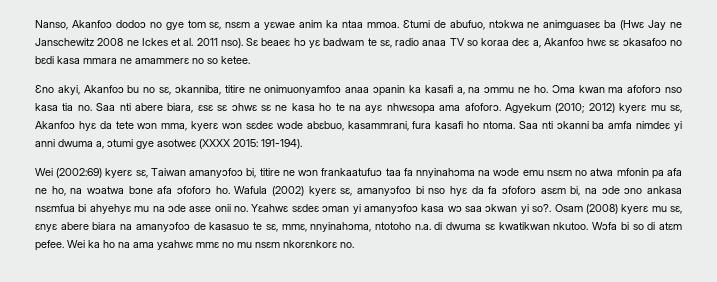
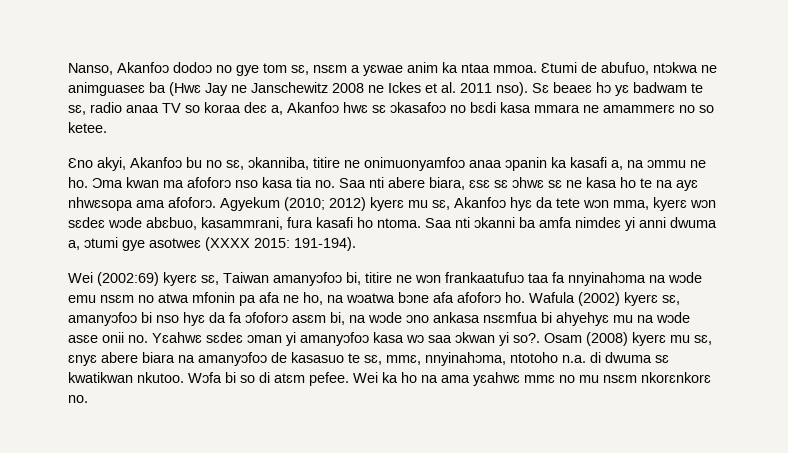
- Wei (2002:69) kyerɛ sɛ, Taiwan amanyɔfoɔ bi, titire ne wɔn frankaatufuɔ taa fa nnyinahɔma na wɔde emu nsɛm no atwa mfonin pa afa ne ho, na wɔatwa bɔne afa ɔfoforɔ ho.
+ Wei (2002:69) kyerɛ sɛ, Taiwan amanyɔfoɔ bi, titire ne wɔn frankaatufuɔ taa fa nnyinahɔma na wɔde emu nsɛm no atwa mfonin pa afa ne ho, na wɔatwa bɔne afa afoforɔ ho.
- Wafula (2002) kyerɛ sɛ, amanyɔfoɔ bi nso hyɛ da fa ɔfoforɔ asɛm bi, na ɔde ɔno ankasa nsɛmfua bi ahyehyɛ mu na ɔde asɛe onii no. Yɛahwɛ sɛdeɛ ɔman yi amanyɔfoɔ kasa wɔ saa ɔkwan yi so?.
+ Wafula (2002) kyerɛ sɛ, amanyɔfoɔ bi nso hyɛ da fa ɔfoforɔ asɛm bi, na wɔde ɔno ankasa nsɛmfua bi ahyehyɛ mu na wɔde asɛe onii no. Yɛahwɛ sɛdeɛ ɔman yi amanyɔfoɔ kasa wɔ saa ɔkwan yi so?.

